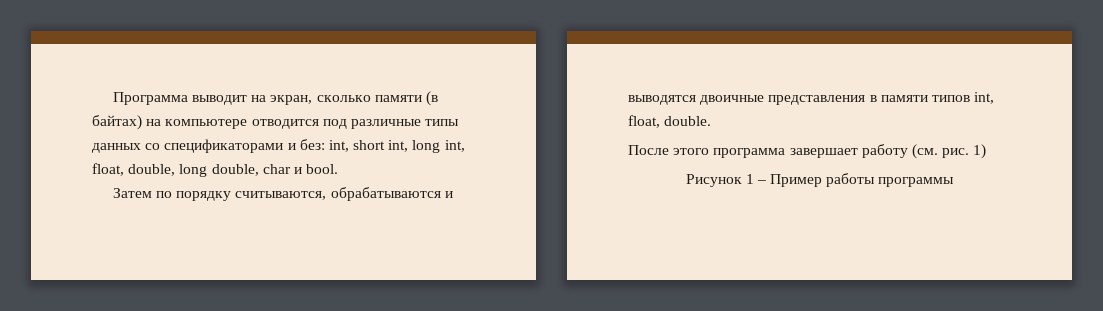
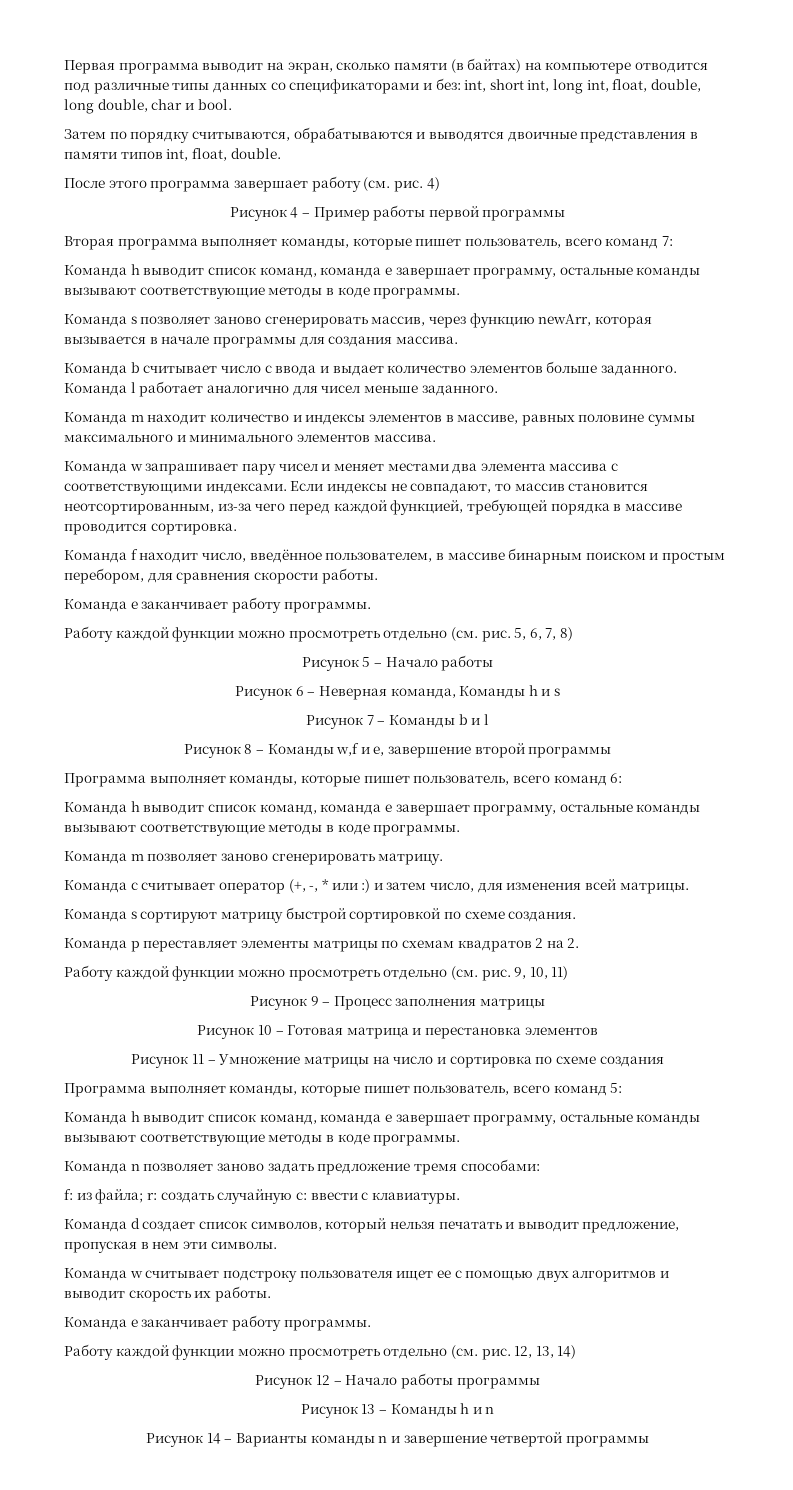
- Программа выводит на экран, сколько памяти (в байтах) на компьютере отводится под различные типы данных со спецификаторами и без: int, short int, long int, float, double, long double, char и bool.
+ Первая программа выводит на экран, сколько памяти (в байтах) на компьютере отводится под различные типы данных со спецификаторами и без: int, short int, long int, float, double, long double, char и bool.
- 1)
- Рисунок 1 – Пример работы программы
+ 4)
+ Рисунок 4 – Пример работы первой программы
+ Вторая программа выполняет команды, которые пишет пользователь, всего команд 7:
+ Команда h выводит список команд, команда e завершает программу, остальные команды вызывают соответствующие методы в коде программы.
+ Команда s позволяет заново сгенерировать массив, через функцию newArr, которая вызывается в начале программы для создания массива.
+ Команда b считывает число с ввода и выдает количество элементов больше заданного. Команда l работает аналогично для чисел меньше заданного.
+ Команда m находит количество и индексы элементов в массиве, равных половине суммы максимального и минимального элементов массива.
+ Команда w запрашивает пару чисел и меняет местами два элемента массива с соответствующими индексами. Если индексы не совпадают, то массив становится неотсортированным, из-за чего перед каждой функцией, требующей порядка в массиве проводится сортировка.
+ Команда f находит число, введённое пользователем, в массиве бинарным поиском и простым перебором, для сравнения скорости работы.
+ Команда e заканчивает работу программы.
+ Работу каждой функции можно просмотреть отдельно (см. рис. 5, 6, 7, 8)
+ Рисунок 5 – Начало работы
+ Рисунок 6 – Неверная команда, Команды h и s
+ Рисунок 7 – Команды b и l
+ Рисунок 8 – Команды w,f и e, завершение второй программы
+ Программа выполняет команды, которые пишет пользователь, всего команд 6:
+ Команда h выводит список команд, команда e завершает программу, остальные команды вызывают соответствующие методы в коде программы.
+ Команда m позволяет заново сгенерировать матрицу.
+ Команда с считывает оператор (+, -, * или :) и затем число, для изменения всей матрицы.
+ Команда s сортируют матрицу быстрой сортировкой по схеме создания.
+ Команда p переставляет элементы матрицы по схемам квадратов 2 на 2.
+ Работу каждой функции можно просмотреть отдельно (см. рис. 9, 10, 11)
+ Рисунок 9 – Процесс заполнения матрицы
+ Рисунок 10 – Готовая матрица и перестановка элементов
+ Рисунок 11 – Умножение матрицы на число и сортировка по схеме создания
+ Программа выполняет команды, которые пишет пользователь, всего команд 5:
+ Команда h выводит список команд, команда e завершает программу, остальные команды вызывают соответствующие методы в коде программы.
+ Команда n позволяет заново задать предложение тремя способами:
+ f: из файла; r: создать случайную c: ввести с клавиатуры.
+ Команда d создает список символов, который нельзя печатать и выводит предложение, пропуская в нем эти символы.
+ Команда w считывает подстроку пользователя ищет ее с помощью двух алгоритмов и выводит скорость их работы.
+ Команда e заканчивает работу программы.
+ Работу каждой функции можно просмотреть отдельно (см. рис. 12, 13, 14)
+ Рисунок 12 – Начало работы программы
+ Рисунок 13 – Команды h и n
+ Рисунок 14 – Варианты команды n и завершение четвертой программы

